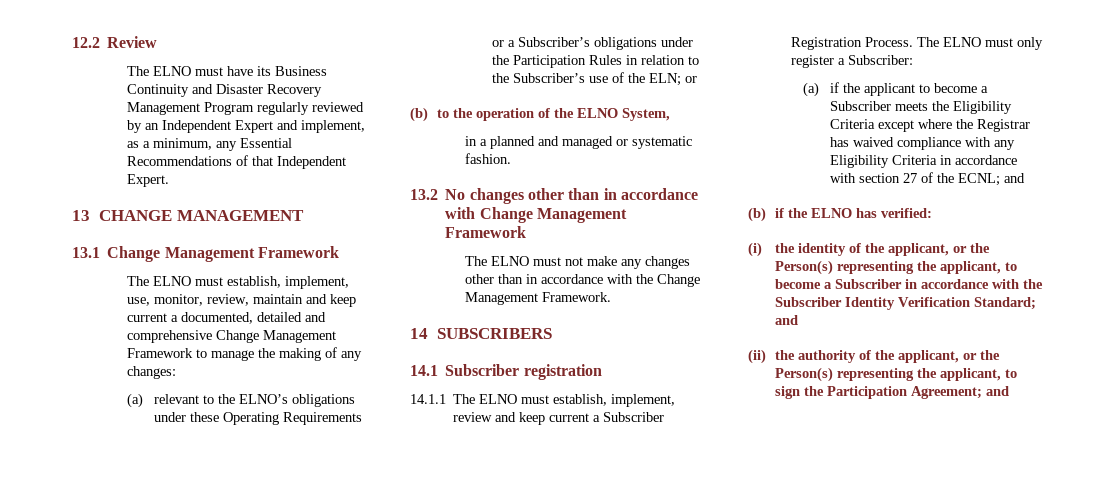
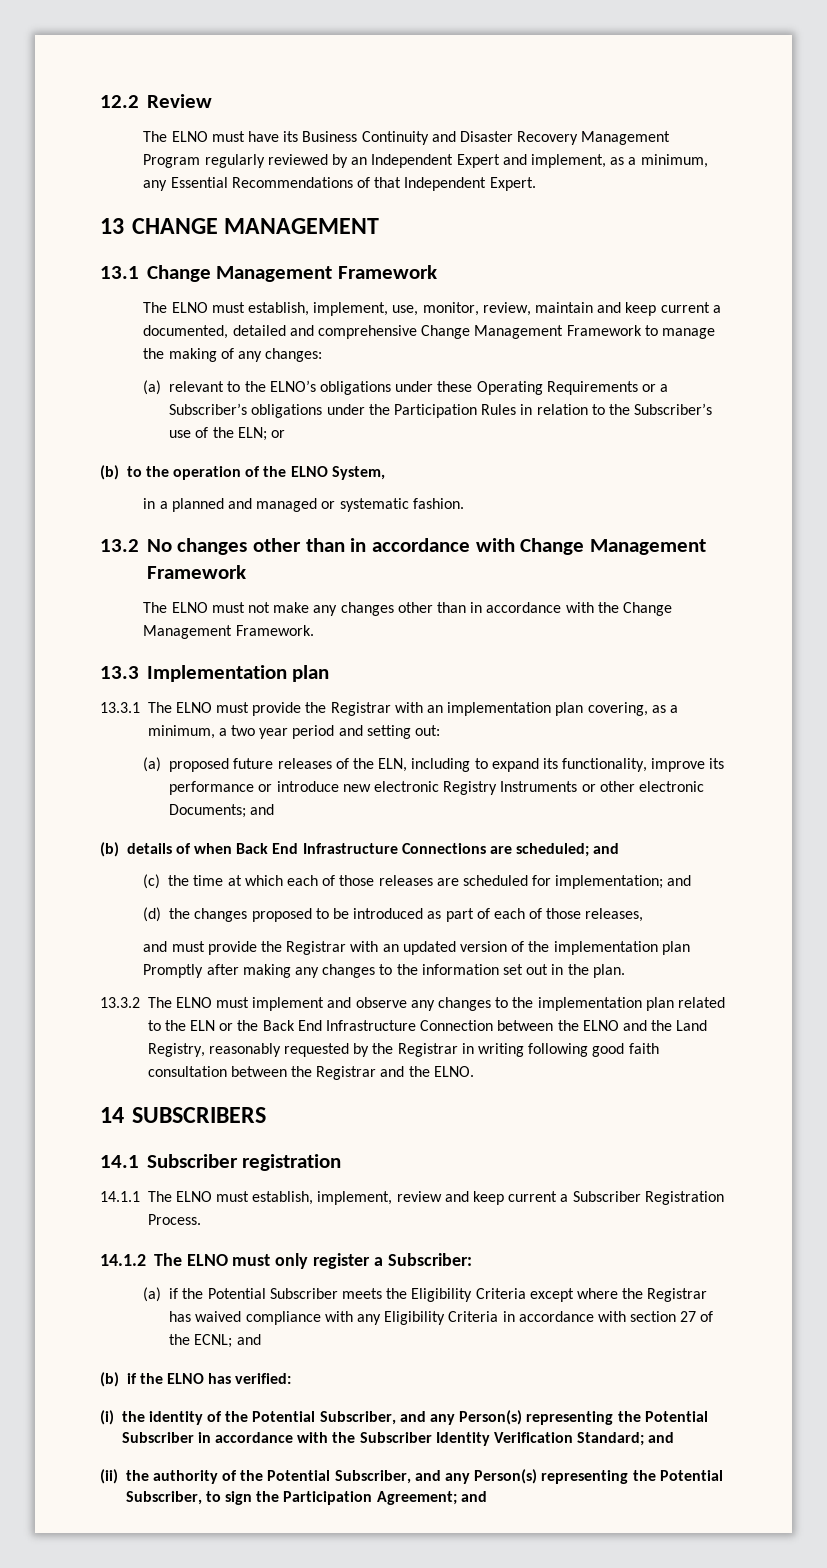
+ 13.3 Implementation plan
+ 13.3.1 The ELNO must provide the Registrar with an implementation plan covering, as a minimum, a two year period and setting out:
+ (a) proposed future releases of the ELN, including to expand its functionality, improve its performance or introduce new electronic Registry Instruments or other electronic Documents; and
+ (b) details of when Back End Infrastructure Connections are scheduled; and
+ (c) the time at which each of those releases are scheduled for implementation; and
+ (d) the changes proposed to be introduced as part of each of those releases,
+ and must provide the Registrar with an updated version of the implementation plan Promptly after making any changes to the information set out in the plan.
+ 13.3.2 The ELNO must implement and observe any changes to the implementation plan related to the ELN or the Back End Infrastructure Connection between the ELNO and the Land Registry, reasonably requested by the Registrar in writing following good faith consultation between the Registrar and the ELNO.
- 14.1.1 The ELNO must establish, implement, review and keep current a Subscriber Registration Process. The ELNO must only register a Subscriber:
+ 14.1.1 The ELNO must establish, implement, review and keep current a Subscriber Registration Process.
+ 14.1.2 The ELNO must only register a Subscriber:
- (a) if the applicant to become a Subscriber meets the Eligibility Criteria except where the Registrar has waived compliance with any Eligibility Criteria in accordance with section 27 of the ECNL; and
+ (a) if the Potential Subscriber meets the Eligibility Criteria except where the Registrar has waived compliance with any Eligibility Criteria in accordance with section 27 of the ECNL; and
- (i) the identity of the applicant, or the Person(s) representing the applicant, to become a Subscriber in accordance with the Subscriber Identity Verification Standard; and
+ (i) the identity of the Potential Subscriber, and any Person(s) representing the Potential Subscriber in accordance with the Subscriber Identity Verification Standard; and
- (ii) the authority of the applicant, or the Person(s) representing the applicant, to sign the Participation Agreement; and
+ (ii) the authority of the Potential Subscriber, and any Person(s) representing the Potential Subscriber, to sign the Participation Agreement; and

